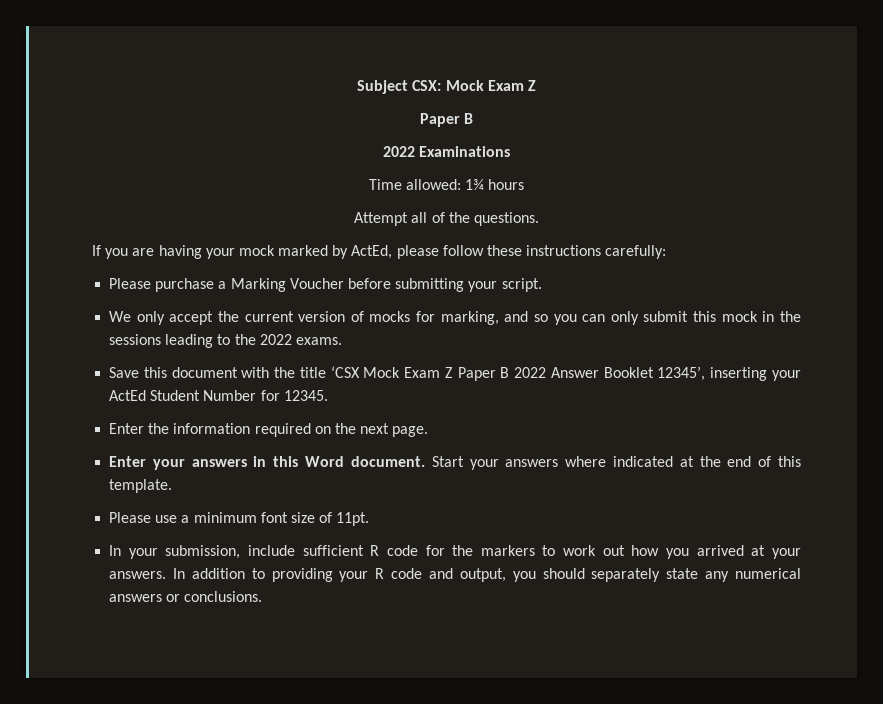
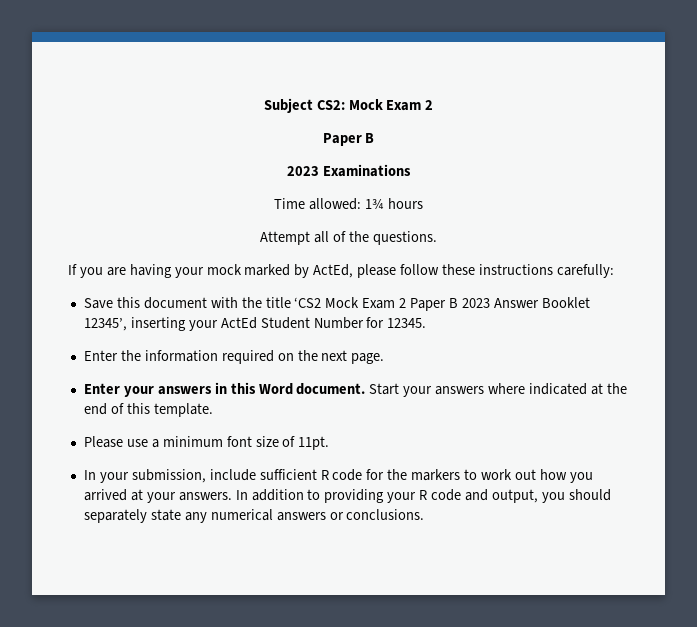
- Subject CSX: Mock Exam Z
+ Subject CS2: Mock Exam 2
- 2022 Examinations
+ 2023 Examinations
- Please purchase a Marking Voucher before submitting your script.
- We only accept the current version of mocks for marking, and so you can only submit this mock in the sessions leading to the 2022 exams.
- Save this document with the title ‘CSX Mock Exam Z Paper B 2022 Answer Booklet 12345’, inserting your ActEd Student Number for 12345.
+ Save this document with the title ‘CS2 Mock Exam 2 Paper B 2023 Answer Booklet 12345’, inserting your ActEd Student Number for 12345.

